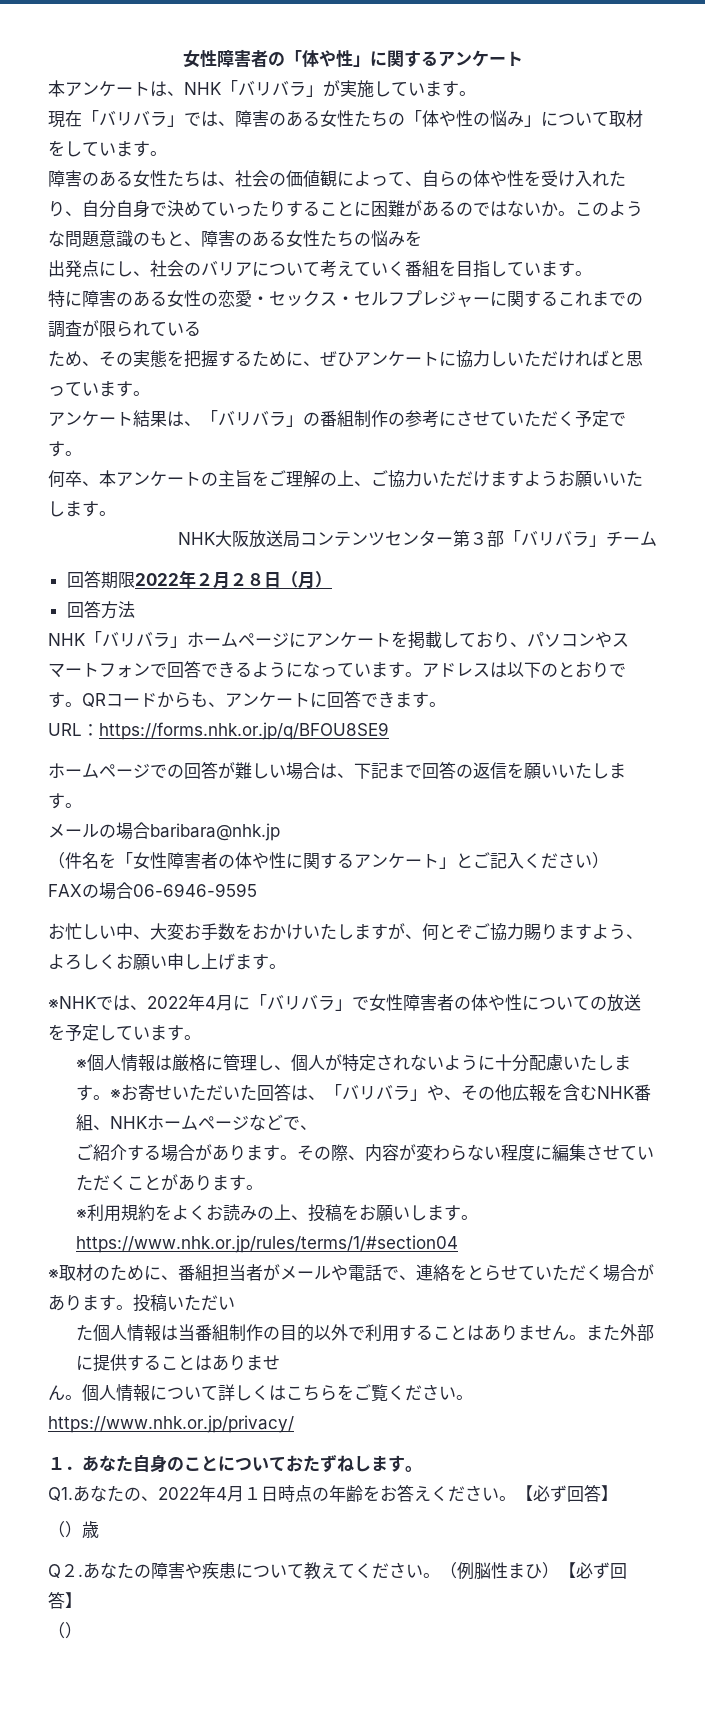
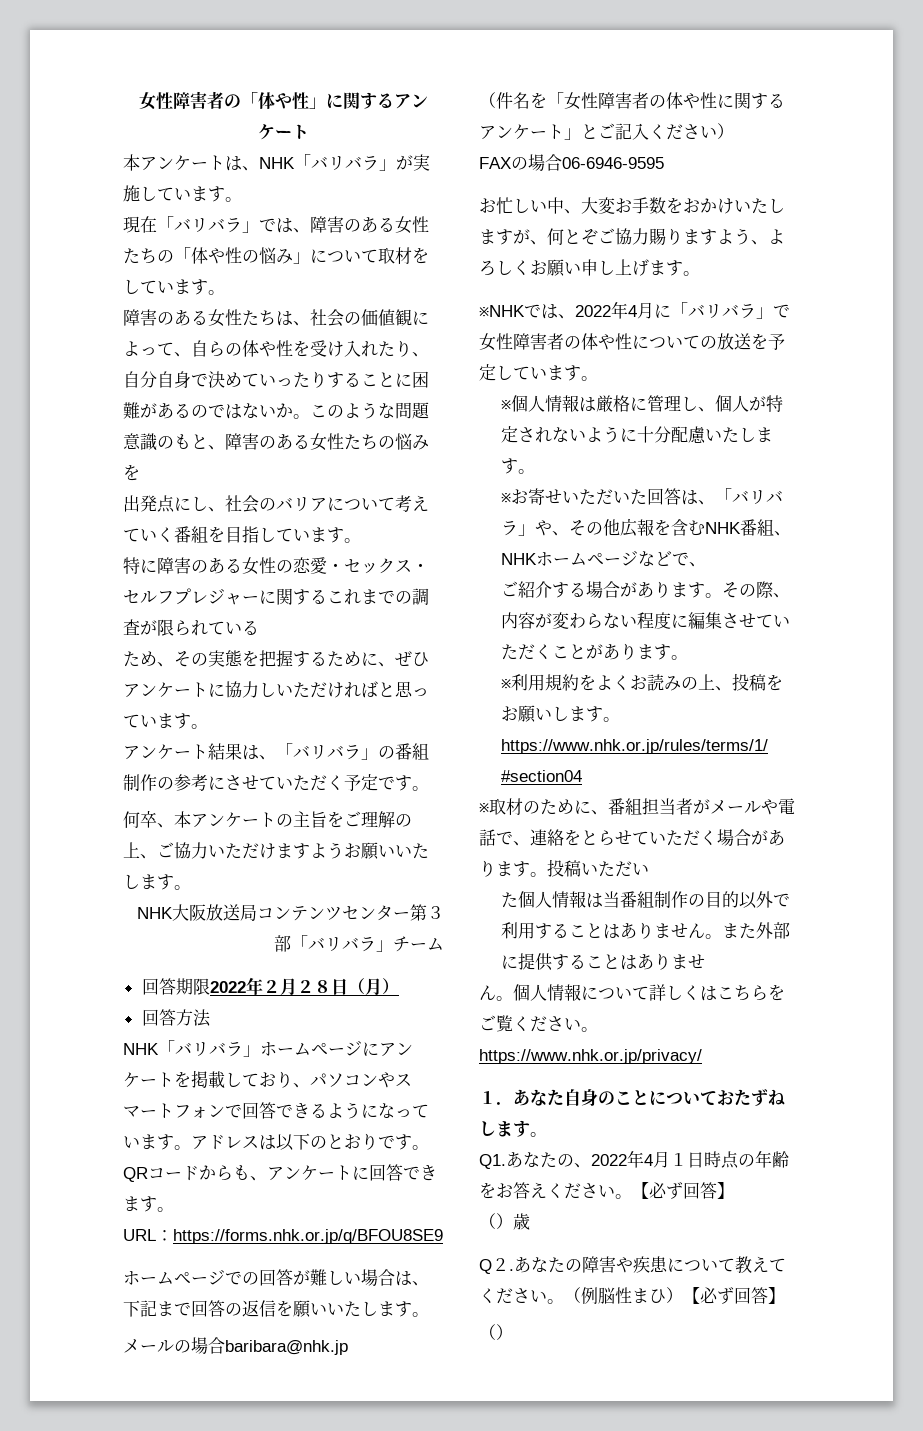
- ※個人情報は厳格に管理し、個人が特定されないように十分配慮いたします。※お寄せいただいた回答は、「バリバラ」や、その他広報を含むNHK番組、NHKホームページなどで、
+ ※個人情報は厳格に管理し、個人が特定されないように十分配慮いたします。
+ ※お寄せいただいた回答は、「バリバラ」や、その他広報を含むNHK番組、NHKホームページなどで、

